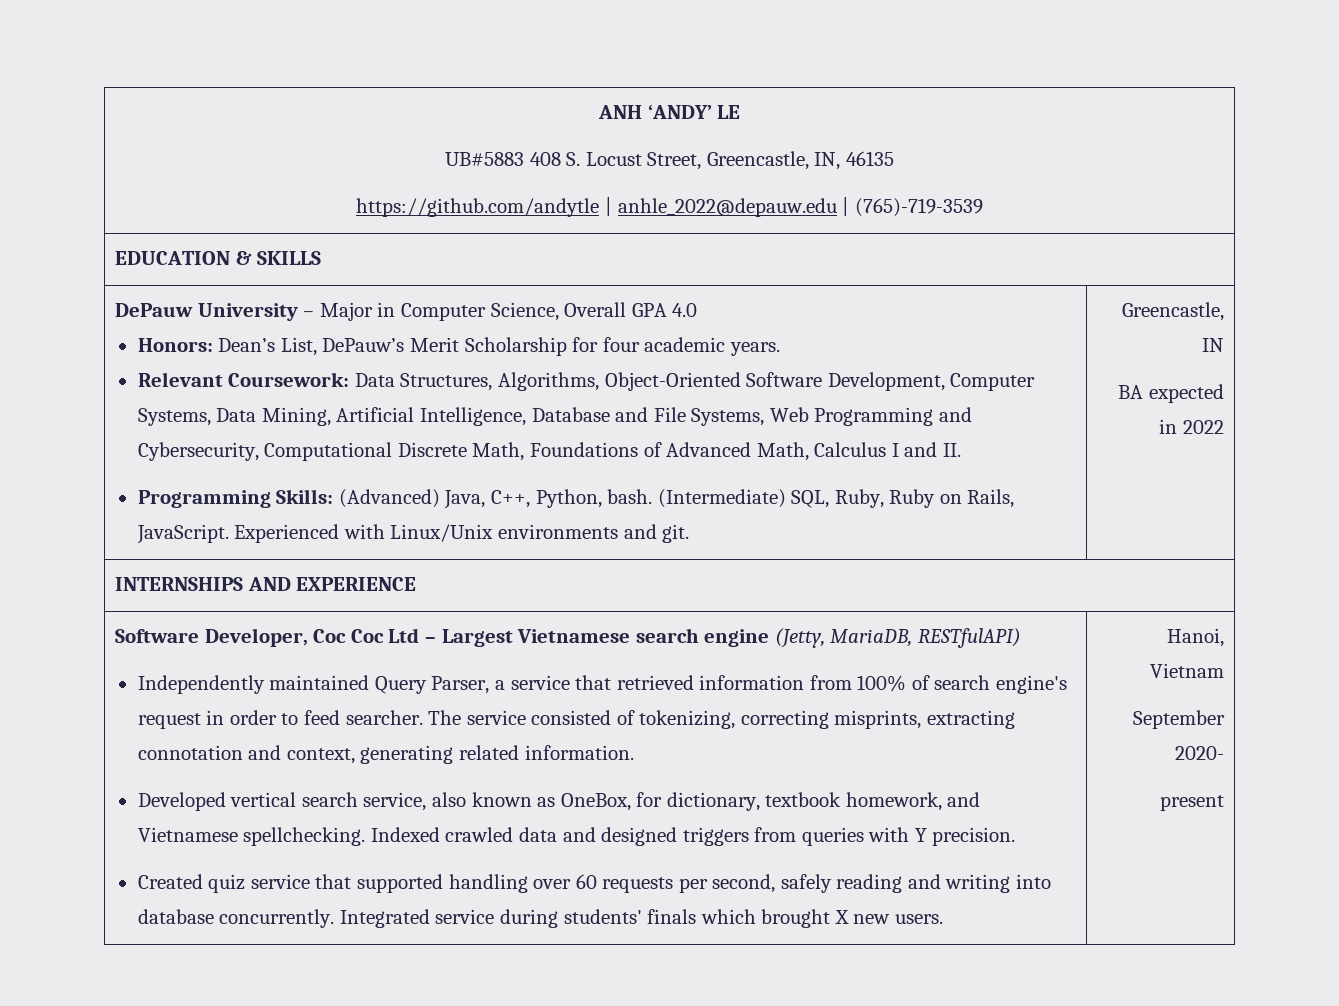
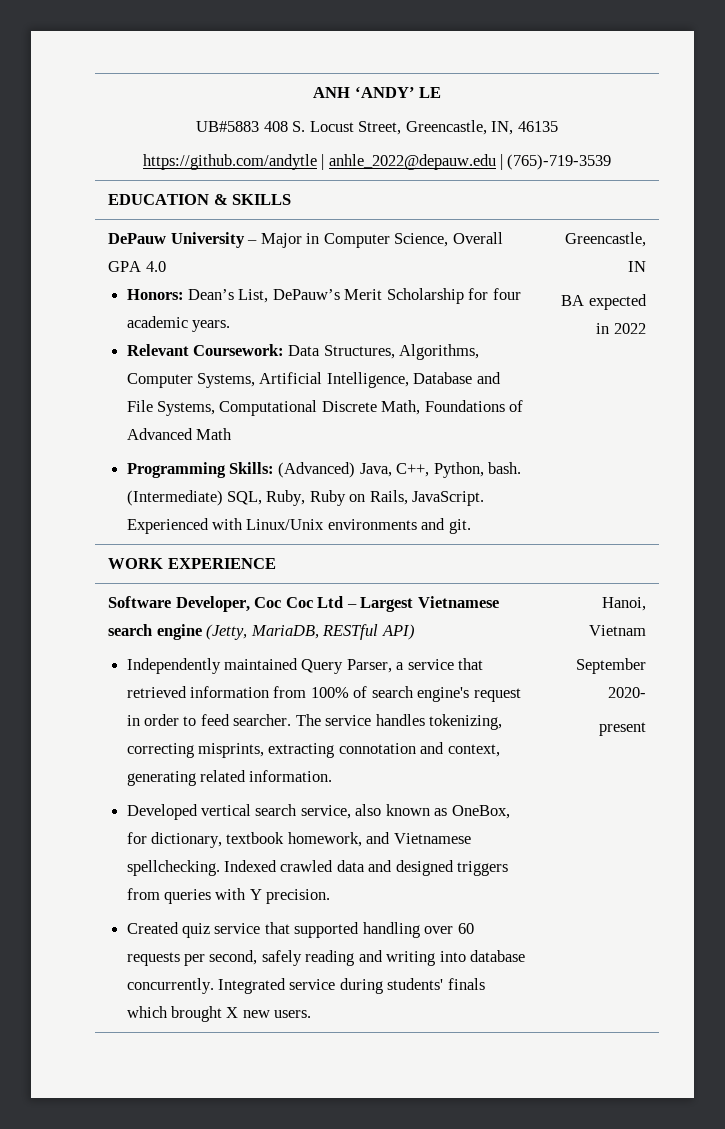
- Relevant Coursework: Data Structures, Algorithms, Object-Oriented Software Development, Computer Systems, Data Mining, Artificial Intelligence, Database and File Systems, Web Programming and Cybersecurity, Computational Discrete Math, Foundations of Advanced Math, Calculus I and II.
+ Relevant Coursework: Data Structures, Algorithms, Computer Systems, Artificial Intelligence, Database and File Systems, Computational Discrete Math, Foundations of Advanced Math
- INTERNSHIPS AND EXPERIENCE
+ WORK EXPERIENCE
- Software Developer, Coc Coc Ltd – Largest Vietnamese search engine (Jetty, MariaDB, RESTfulAPI)
+ Software Developer, Coc Coc Ltd – Largest Vietnamese search engine (Jetty, MariaDB, RESTful API)
- The service consisted of tokenizing, correcting misprints, extracting connotation and context, generating related information.
+ The service handles tokenizing, correcting misprints, extracting connotation and context, generating related information.

